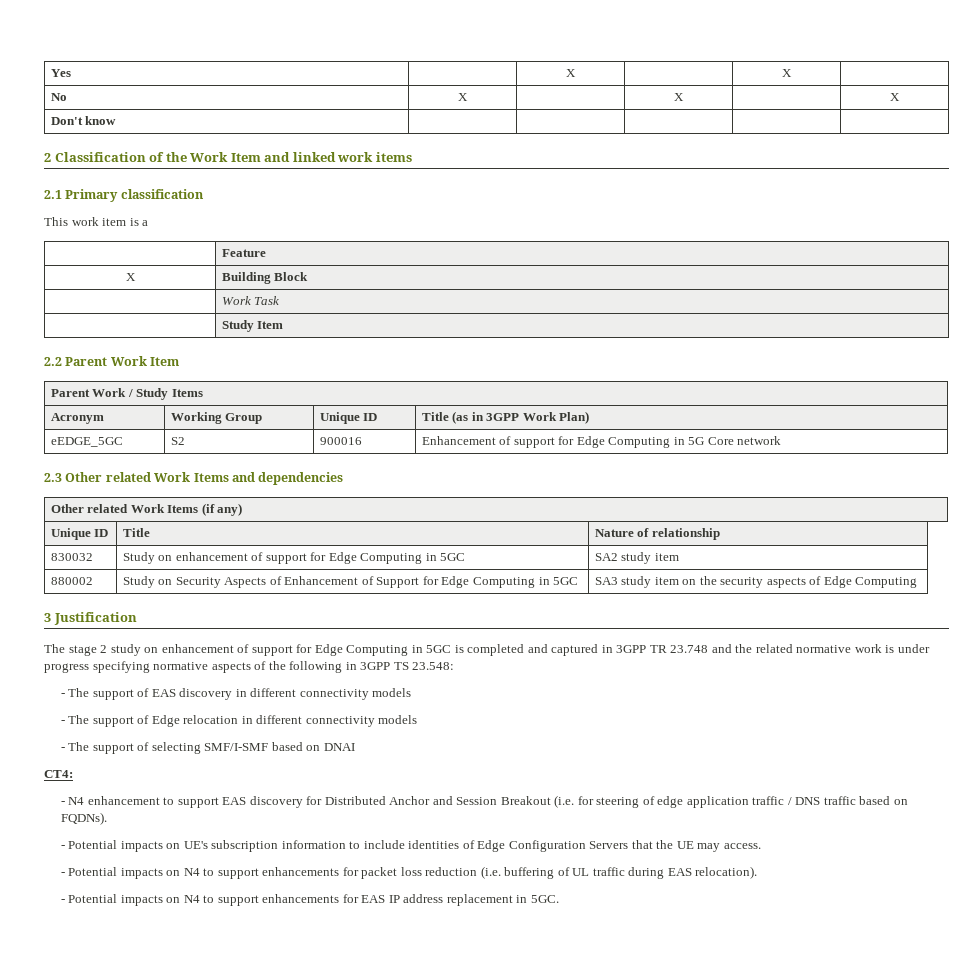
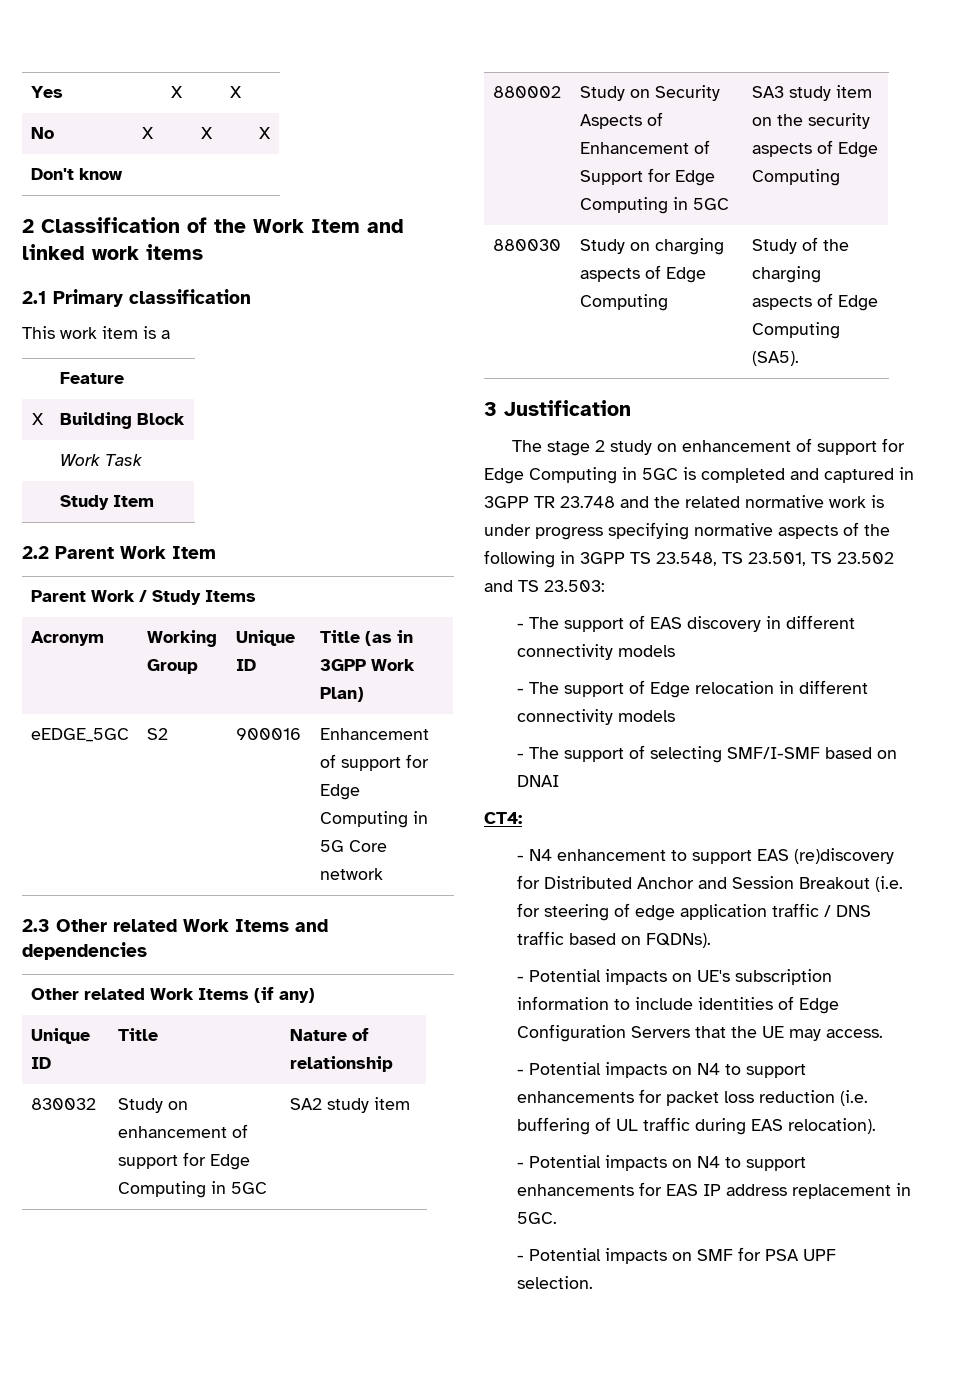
+ 880030 | Study on charging aspects of Edge Computing | Study of the charging aspects of Edge Computing (SA5).
- The stage 2 study on enhancement of support for Edge Computing in 5GC is completed and captured in 3GPP TR 23.748 and the related normative work is under progress specifying normative aspects of the following in 3GPP TS 23.548:
+ The stage 2 study on enhancement of support for Edge Computing in 5GC is completed and captured in 3GPP TR 23.748 and the related normative work is under progress specifying normative aspects of the following in 3GPP TS 23.548, TS 23.501, TS 23.502 and TS 23.503:
- - N4 enhancement to support EAS discovery for Distributed Anchor and Session Breakout (i.e. for steering of edge application traffic / DNS traffic based on FQDNs).
+ - N4 enhancement to support EAS (re)discovery for Distributed Anchor and Session Breakout (i.e. for steering of edge application traffic / DNS traffic based on FQDNs).
+ - Potential impacts on SMF for PSA UPF selection.

